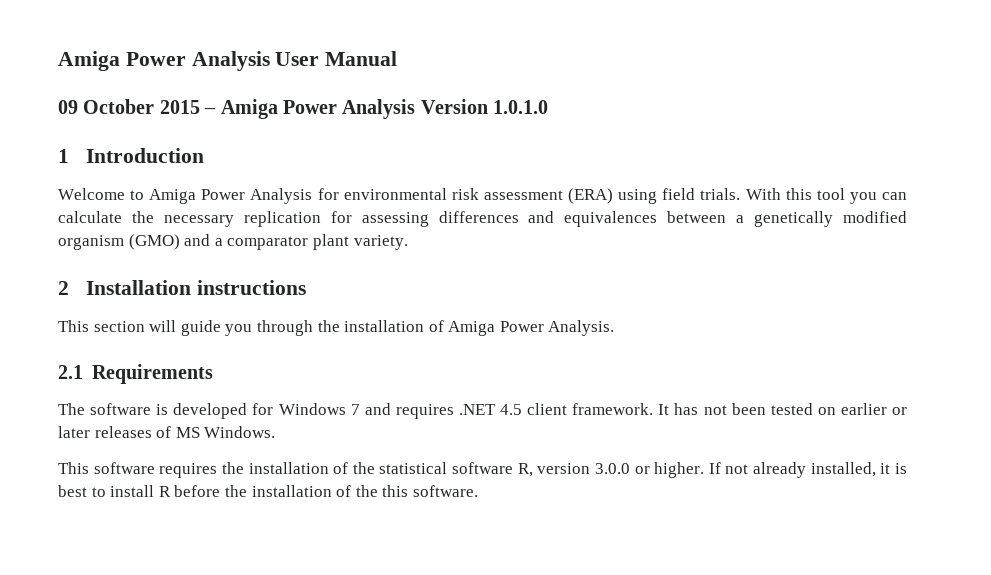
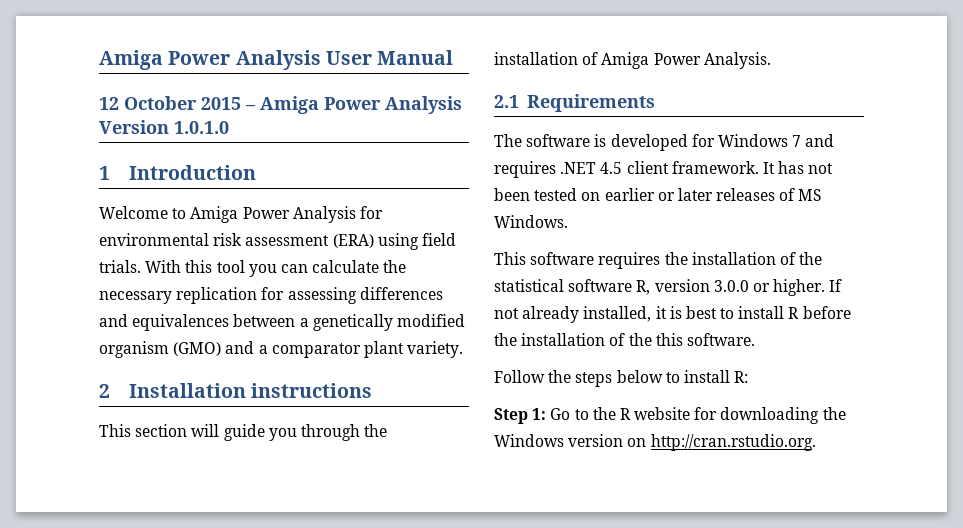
- 09 October 2015 – Amiga Power Analysis Version 1.0.1.0
+ 12 October 2015 – Amiga Power Analysis Version 1.0.1.0
+ Follow the steps below to install R:
+ Step 1: Go to the R website for downloading the Windows version on http://cran.rstudio.org.

